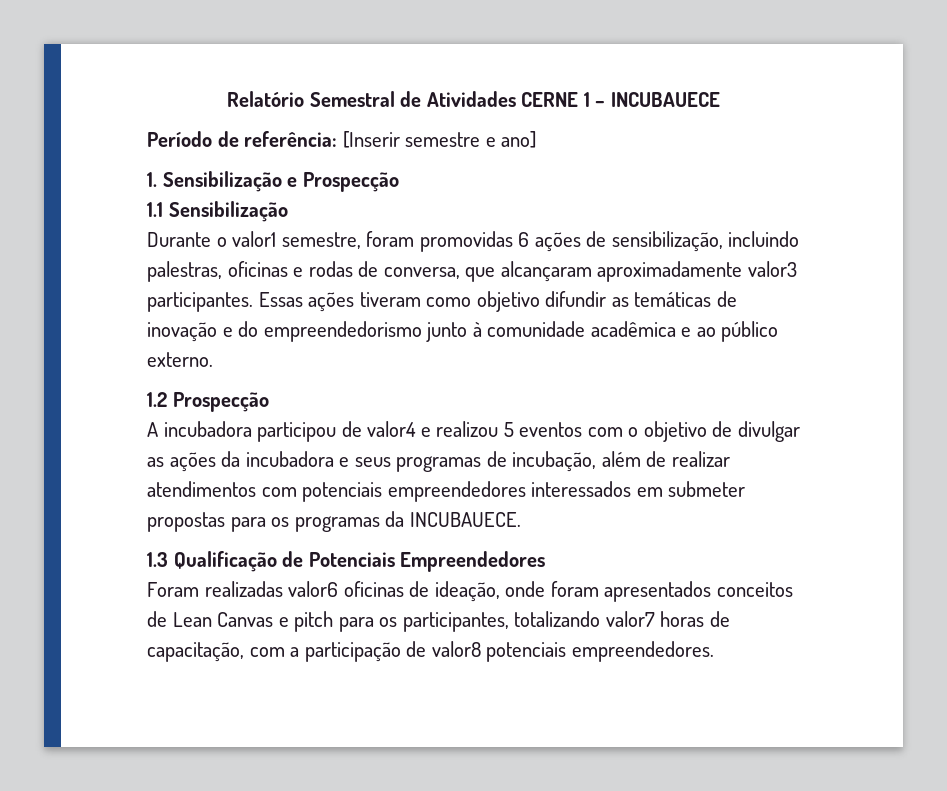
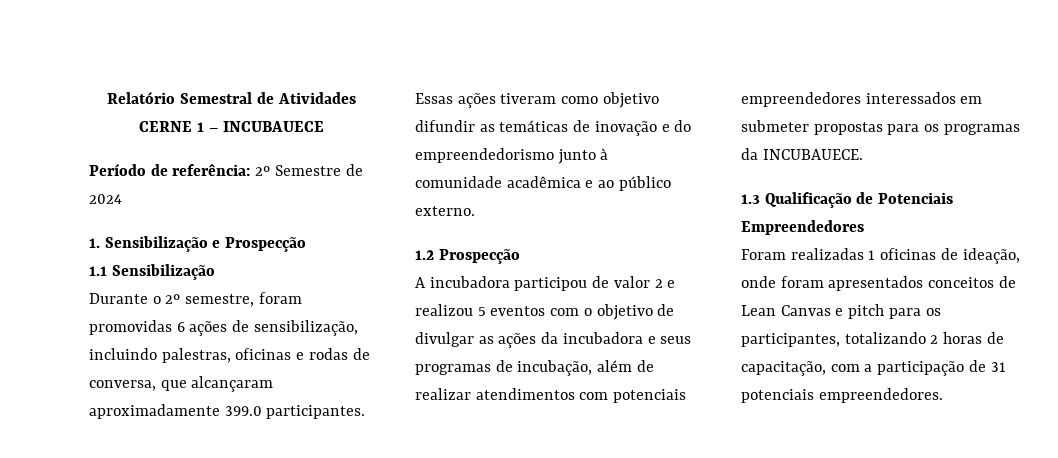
- Período de referência: [Inserir semestre e ano]
+ Período de referência: 2º Semestre de 2024
- Durante o valor1 semestre, foram promovidas 6 ações de sensibilização, incluindo palestras, oficinas e rodas de conversa, que alcançaram aproximadamente valor3 participantes.
+ Durante o 2º semestre, foram promovidas 6 ações de sensibilização, incluindo palestras, oficinas e rodas de conversa, que alcançaram aproximadamente 399.0 participantes.
- A incubadora participou de valor4 e realizou 5 eventos com o objetivo de divulgar as ações da incubadora e seus programas de incubação, além de realizar atendimentos com potenciais empreendedores interessados em submeter propostas para os programas da INCUBAUECE.
+ A incubadora participou de valor 2 e realizou 5 eventos com o objetivo de divulgar as ações da incubadora e seus programas de incubação, além de realizar atendimentos com potenciais empreendedores interessados em submeter propostas para os programas da INCUBAUECE.
- Foram realizadas valor6 oficinas de ideação, onde foram apresentados conceitos de Lean Canvas e pitch para os participantes, totalizando valor7 horas de capacitação, com a participação de valor8 potenciais empreendedores.
+ Foram realizadas 1 oficinas de ideação, onde foram apresentados conceitos de Lean Canvas e pitch para os participantes, totalizando 2 horas de capacitação, com a participação de 31 potenciais empreendedores.

